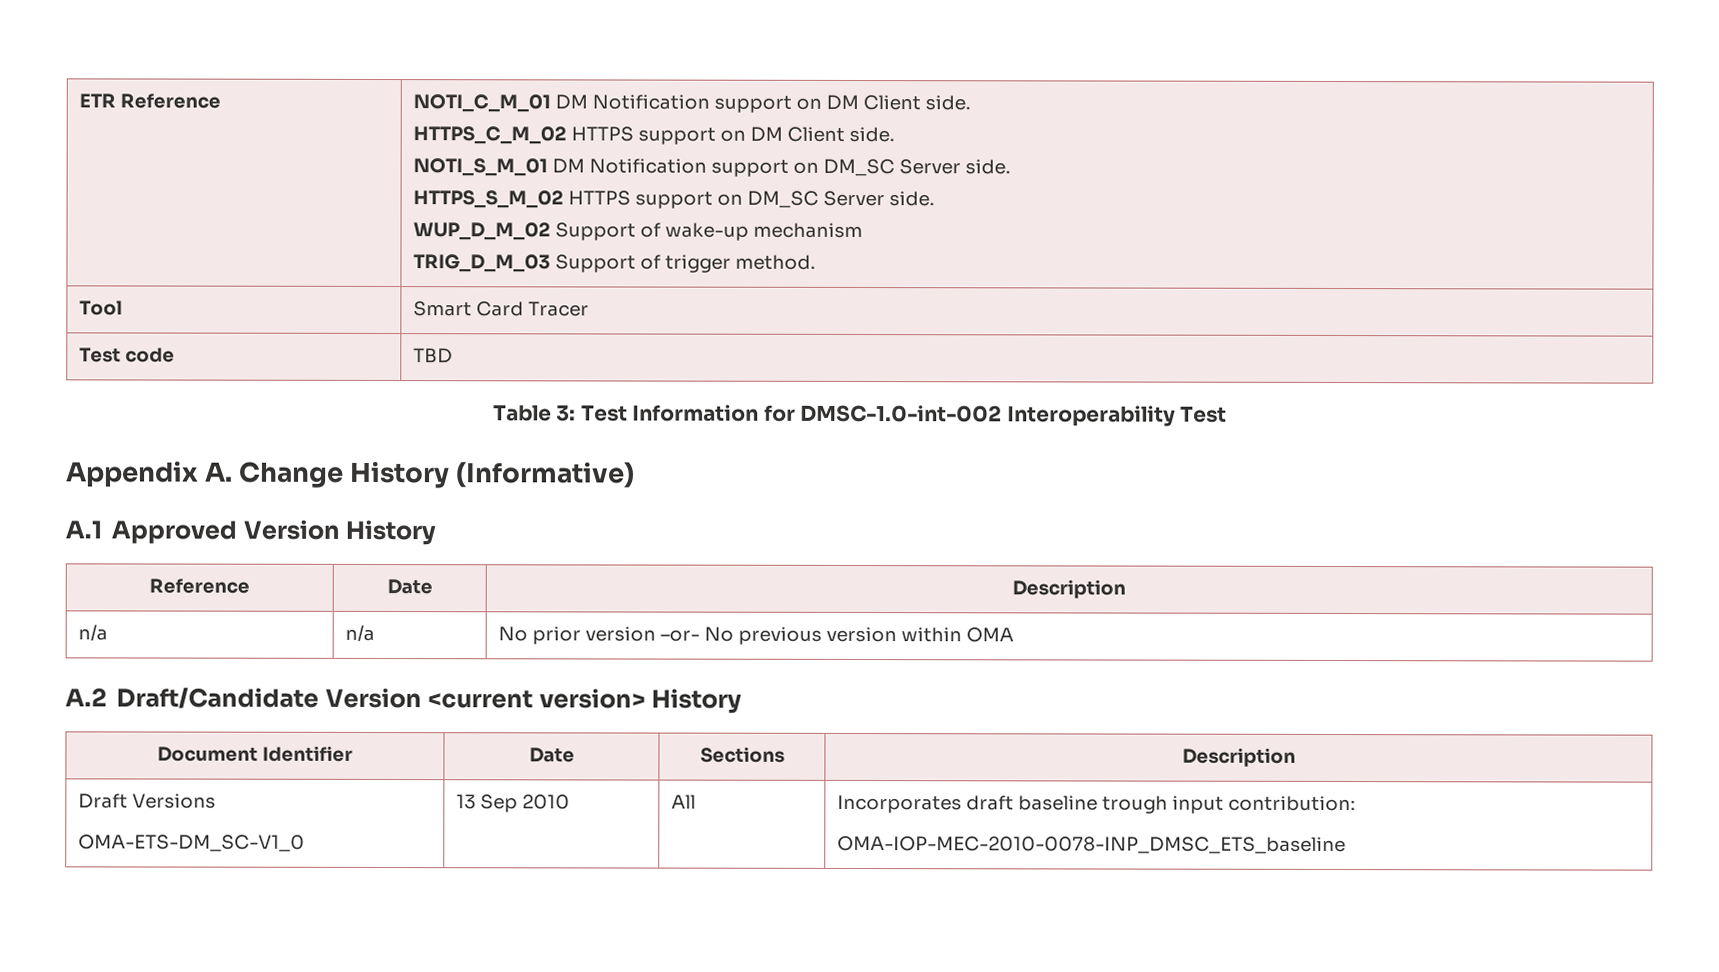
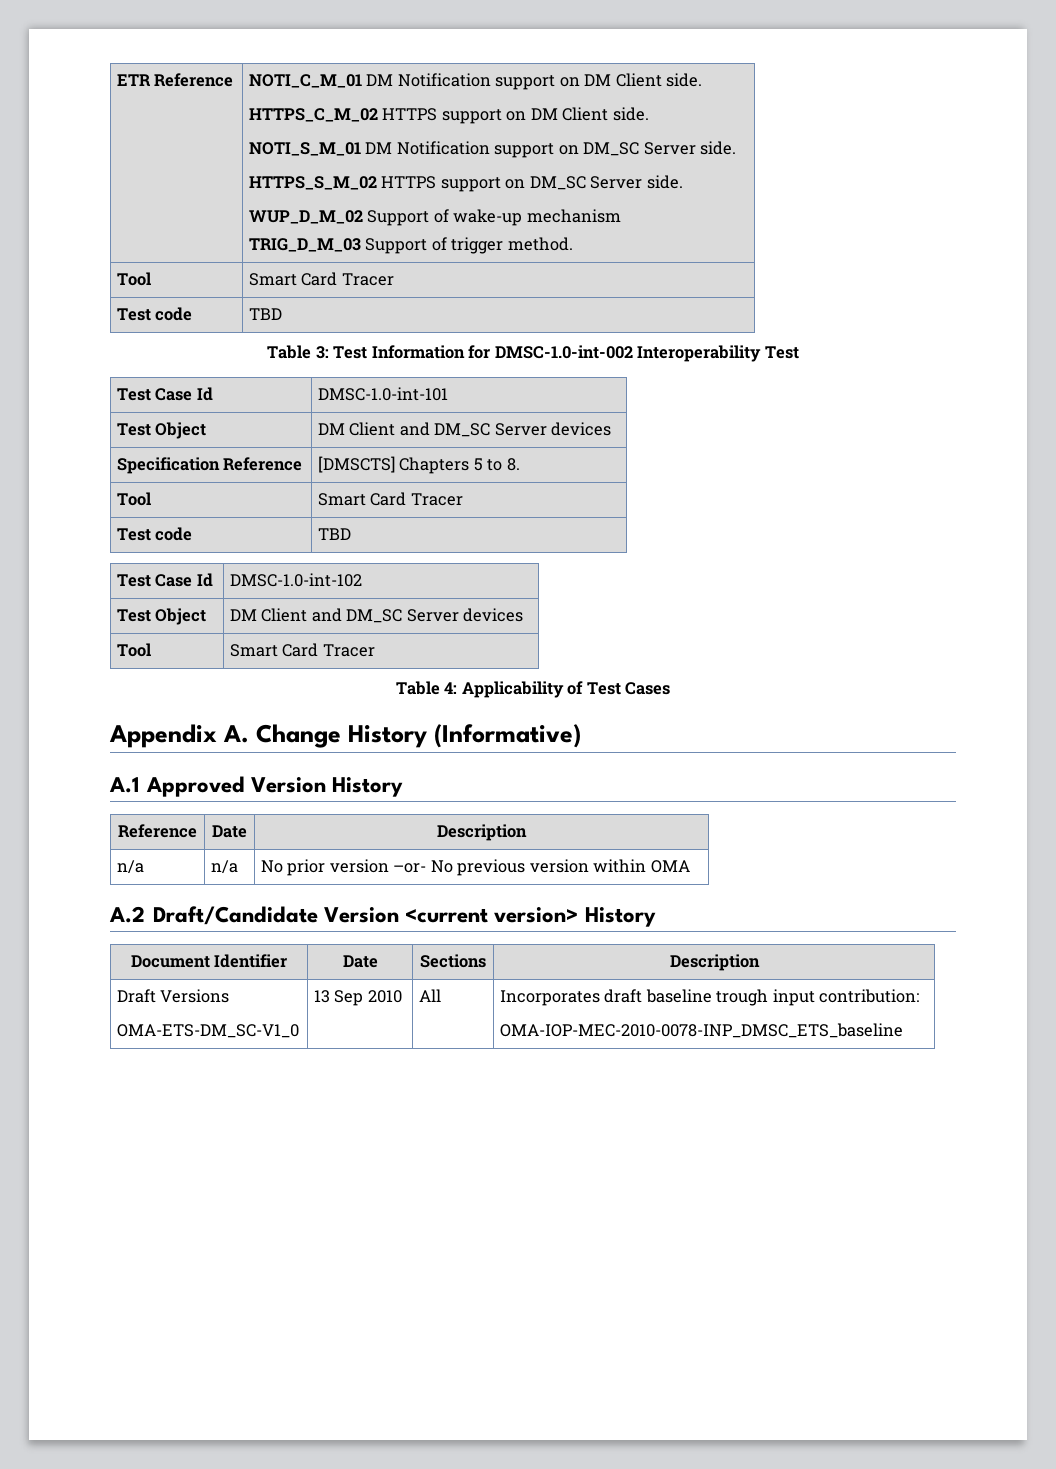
+ Test Case Id | DMSC-1.0-int-101
+ Test Object | DM Client and DM_SC Server devices
+ Specification Reference | [DMSCTS] Chapters 5 to 8.
+ Tool | Smart Card Tracer
+ Test code | TBD
+ Test Case Id | DMSC-1.0-int-102
+ Test Object | DM Client and DM_SC Server devices
+ Tool | Smart Card Tracer
+ Table 4: Applicability of Test Cases

